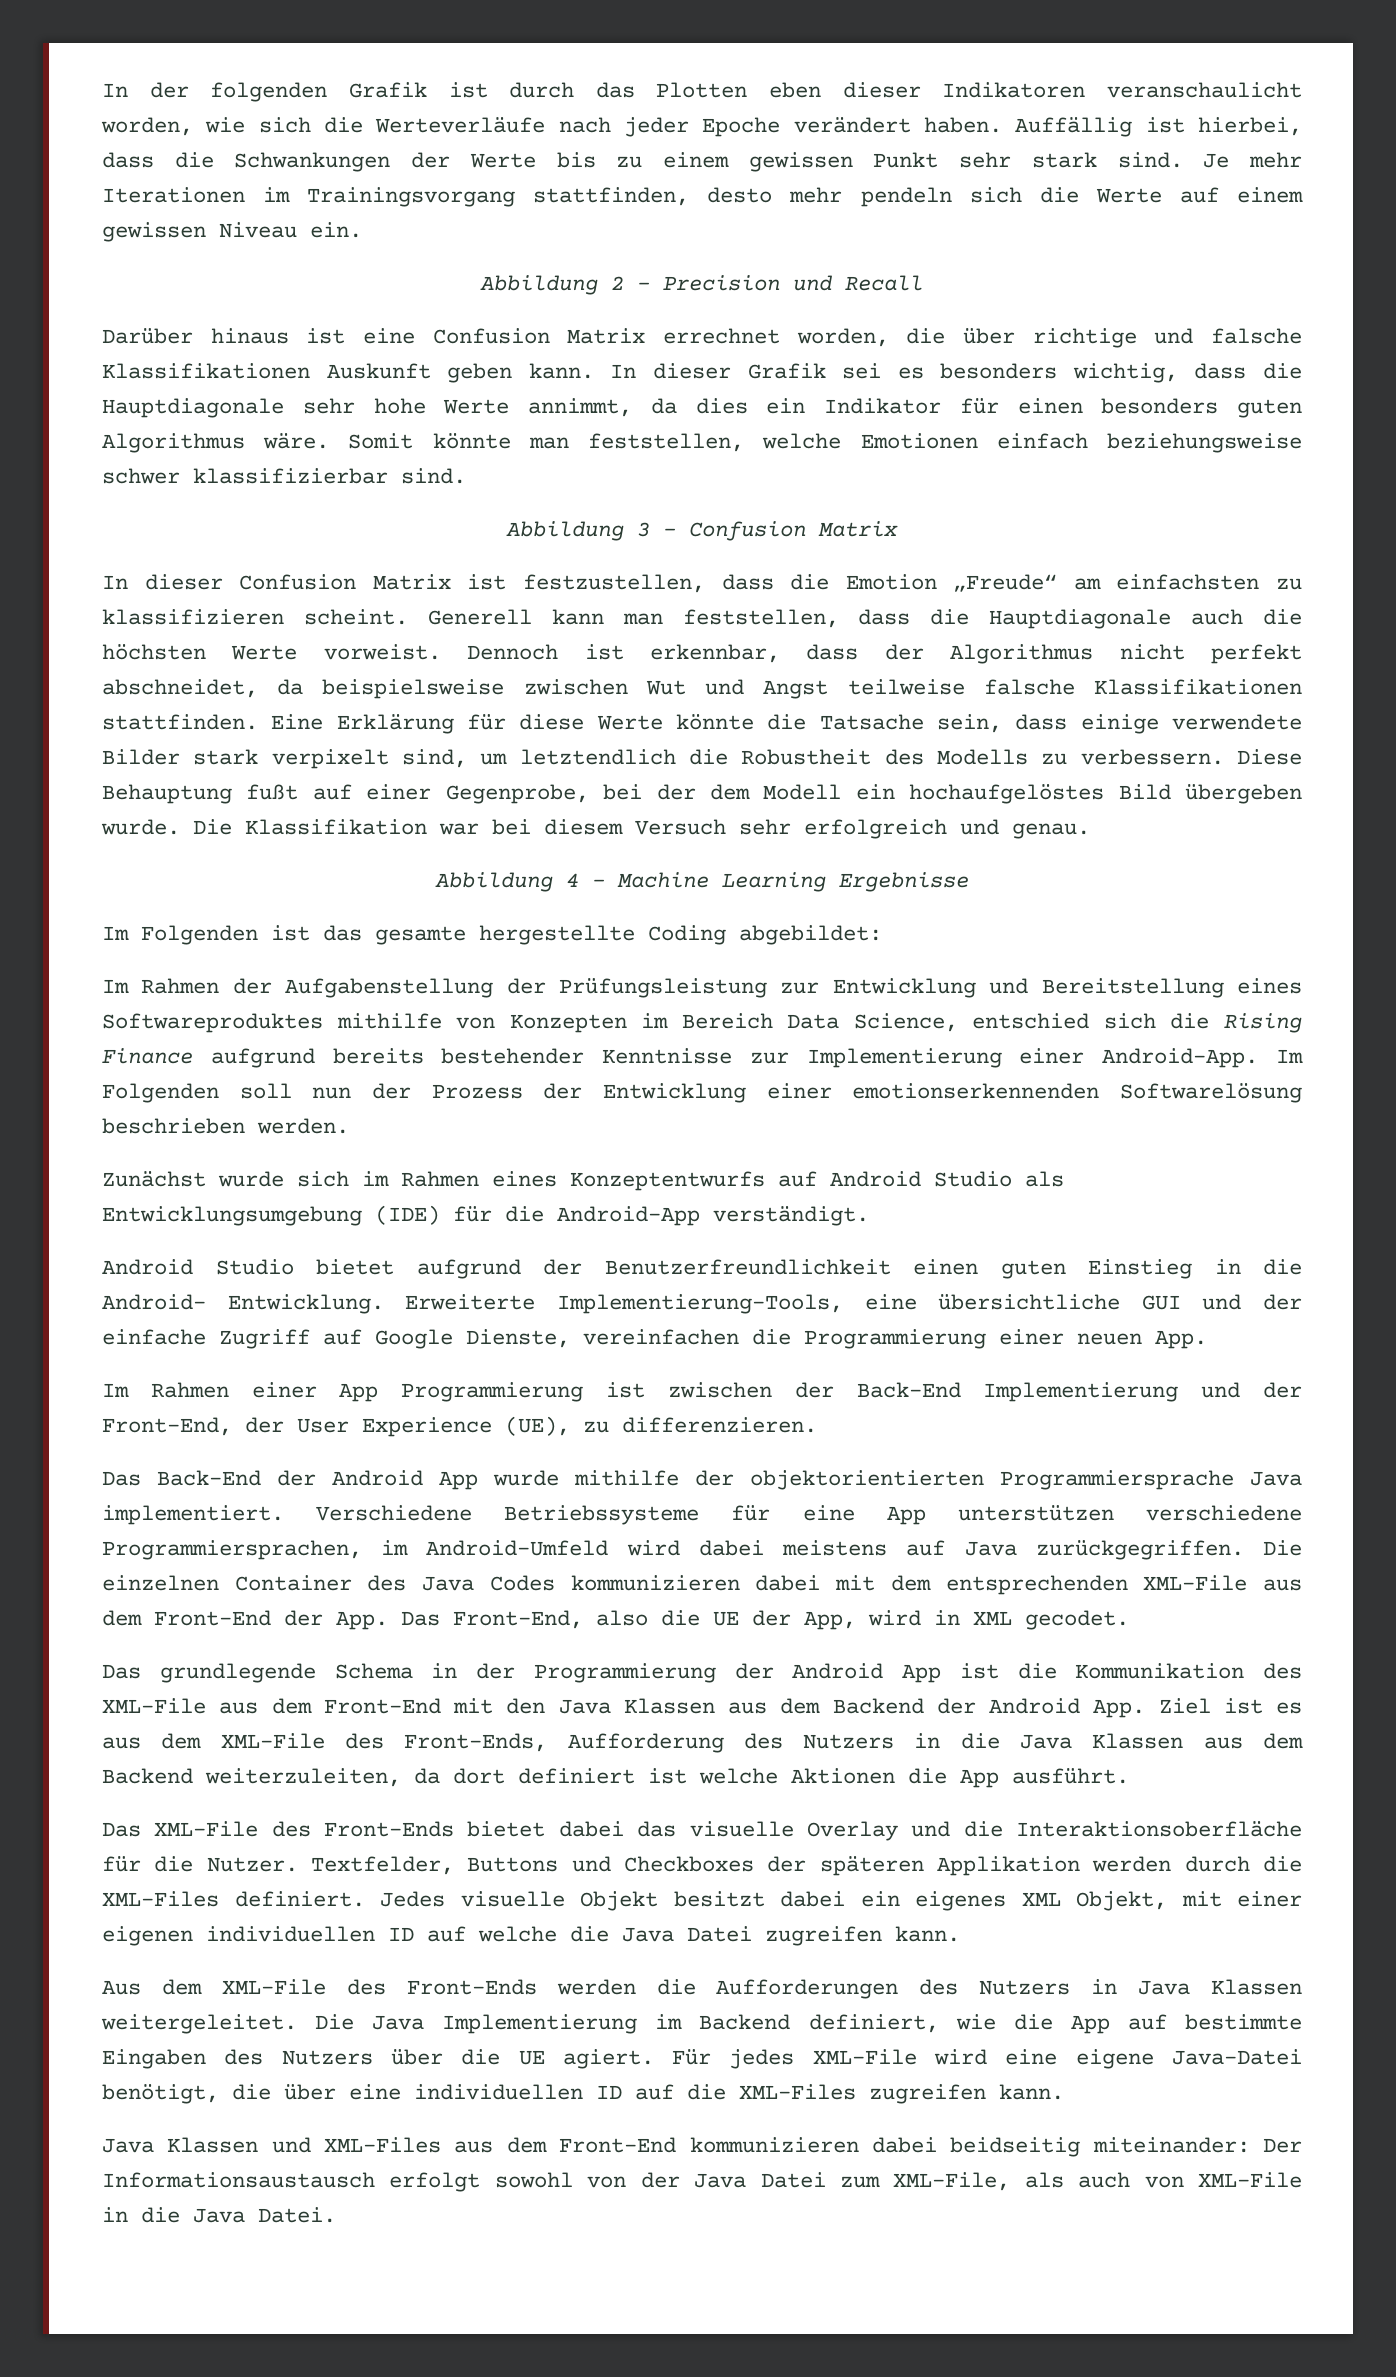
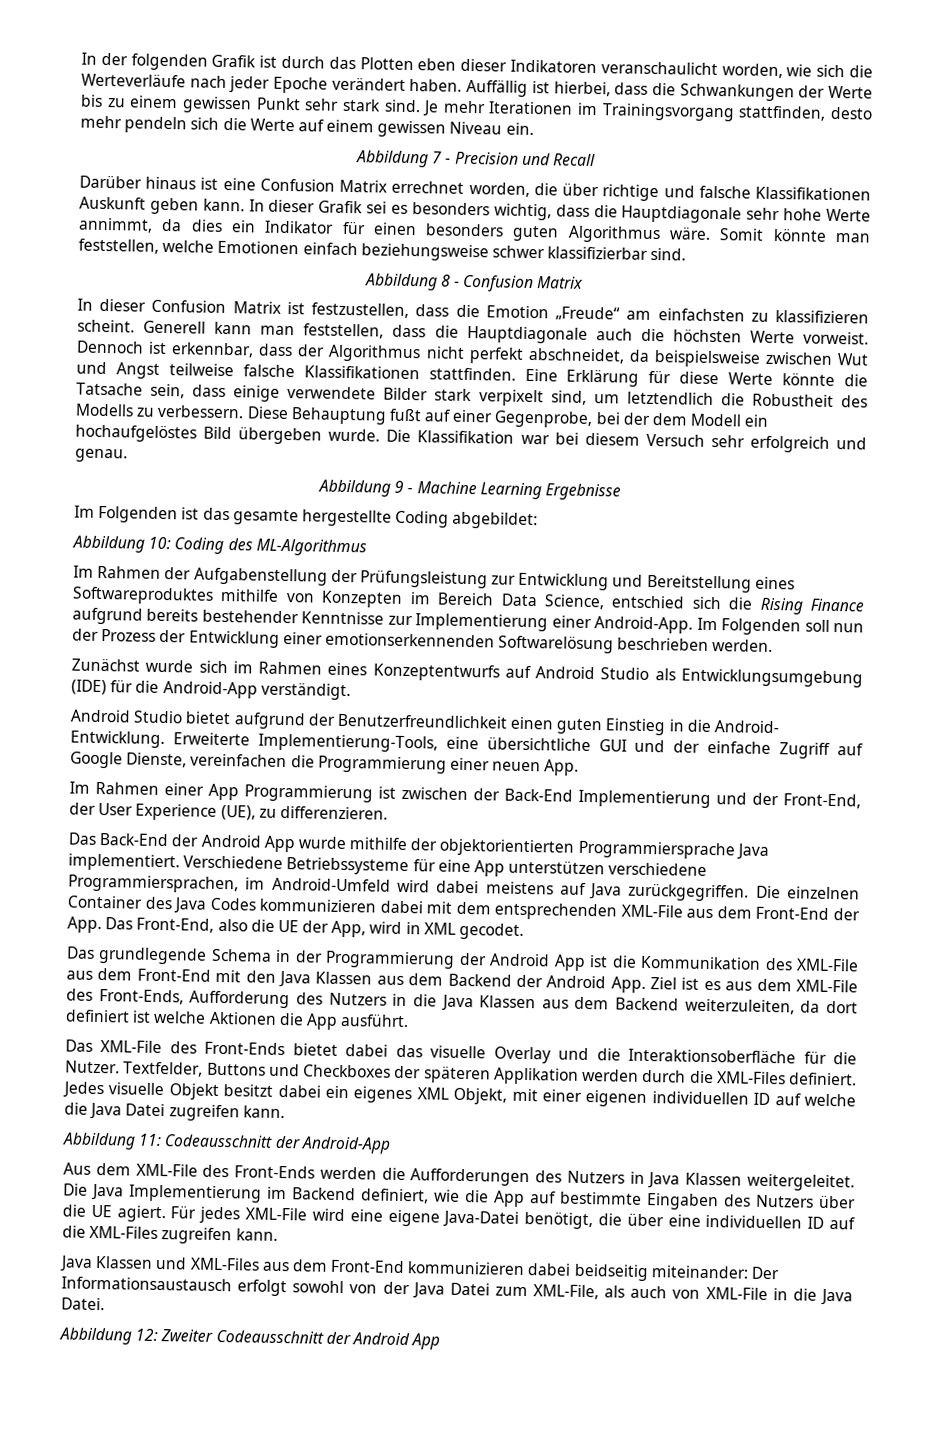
- Abbildung 2 - Precision und Recall
+ Abbildung 7 - Precision und Recall
- Abbildung 3 - Confusion Matrix
+ Abbildung 8 - Confusion Matrix
- Abbildung 4 - Machine Learning Ergebnisse
+ Abbildung 9 - Machine Learning Ergebnisse
+ Abbildung 10: Coding des ML-Algorithmus
+ Abbildung 11: Codeausschnitt der Android-App
+ Abbildung 12: Zweiter Codeausschnitt der Android App

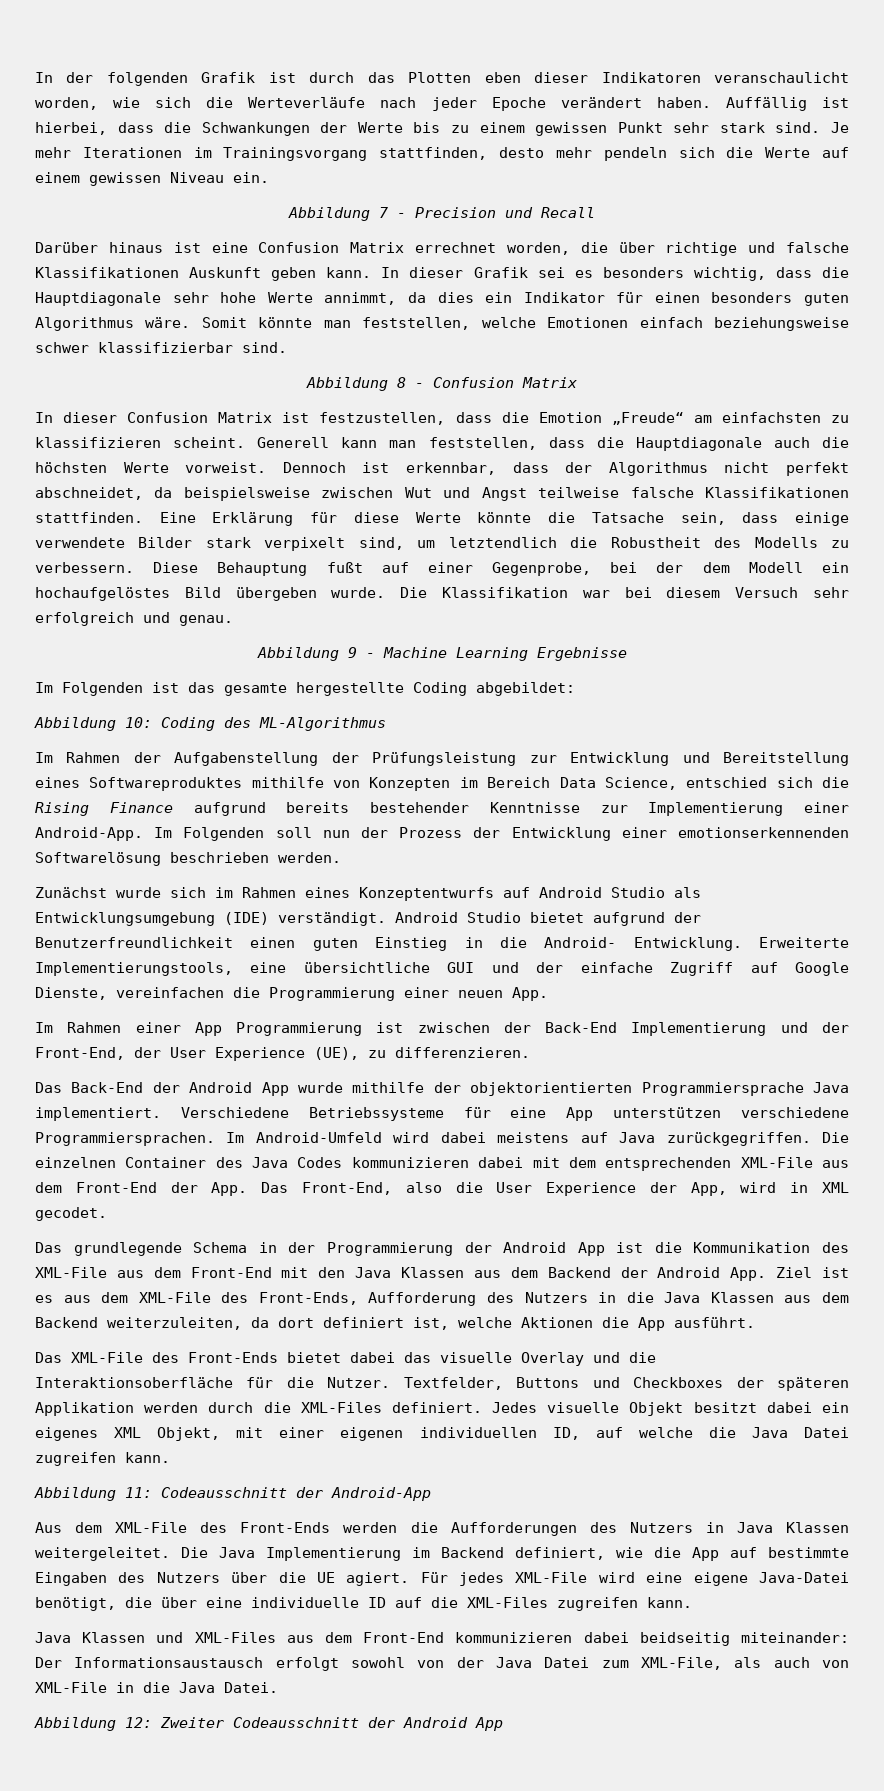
- Zunächst wurde sich im Rahmen eines Konzeptentwurfs auf Android Studio als Entwicklungsumgebung (IDE) für die Android-App verständigt.
- Android Studio bietet aufgrund der Benutzerfreundlichkeit einen guten Einstieg in die Android- Entwicklung.
+ Zunächst wurde sich im Rahmen eines Konzeptentwurfs auf Android Studio als Entwicklungsumgebung (IDE) verständigt. Android Studio bietet aufgrund der Benutzerfreundlichkeit einen guten Einstieg in die Android- Entwicklung.
- Erweiterte Implementierung-Tools, eine übersichtliche GUI und der einfache Zugriff auf Google Dienste, vereinfachen die Programmierung einer neuen App.
+ Erweiterte Implementierungstools, eine übersichtliche GUI und der einfache Zugriff auf Google Dienste, vereinfachen die Programmierung einer neuen App.
- Verschiedene Betriebssysteme für eine App unterstützen verschiedene Programmiersprachen, im Android-Umfeld wird dabei meistens auf Java zurückgegriffen.
+ Verschiedene Betriebssysteme für eine App unterstützen verschiedene Programmiersprachen. Im Android-Umfeld wird dabei meistens auf Java zurückgegriffen.
- Die einzelnen Container des Java Codes kommunizieren dabei mit dem entsprechenden XML-File aus dem Front-End der App. Das Front-End, also die UE der App, wird in XML gecodet.
+ Die einzelnen Container des Java Codes kommunizieren dabei mit dem entsprechenden XML-File aus dem Front-End der App. Das Front-End, also die User Experience der App, wird in XML gecodet.
- Das grundlegende Schema in der Programmierung der Android App ist die Kommunikation des XML-File aus dem Front-End mit den Java Klassen aus dem Backend der Android App. Ziel ist es aus dem XML-File des Front-Ends, Aufforderung des Nutzers in die Java Klassen aus dem Backend weiterzuleiten, da dort definiert ist welche Aktionen die App ausführt.
+ Das grundlegende Schema in der Programmierung der Android App ist die Kommunikation des XML-File aus dem Front-End mit den Java Klassen aus dem Backend der Android App. Ziel ist es aus dem XML-File des Front-Ends, Aufforderung des Nutzers in die Java Klassen aus dem Backend weiterzuleiten, da dort definiert ist, welche Aktionen die App ausführt.
- Jedes visuelle Objekt besitzt dabei ein eigenes XML Objekt, mit einer eigenen individuellen ID auf welche die Java Datei zugreifen kann.
+ Jedes visuelle Objekt besitzt dabei ein eigenes XML Objekt, mit einer eigenen individuellen ID, auf welche die Java Datei zugreifen kann.
- Für jedes XML-File wird eine eigene Java-Datei benötigt, die über eine individuellen ID auf die XML-Files zugreifen kann.
+ Für jedes XML-File wird eine eigene Java-Datei benötigt, die über eine individuelle ID auf die XML-Files zugreifen kann.

